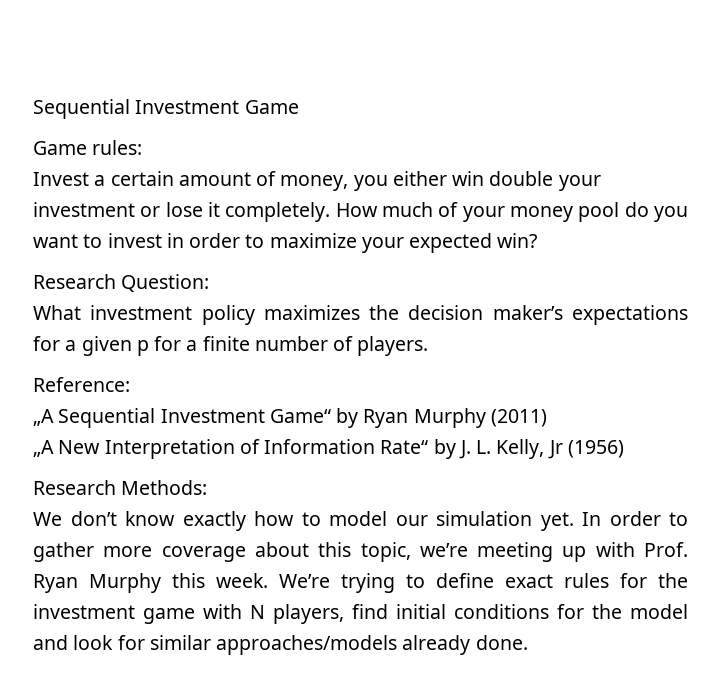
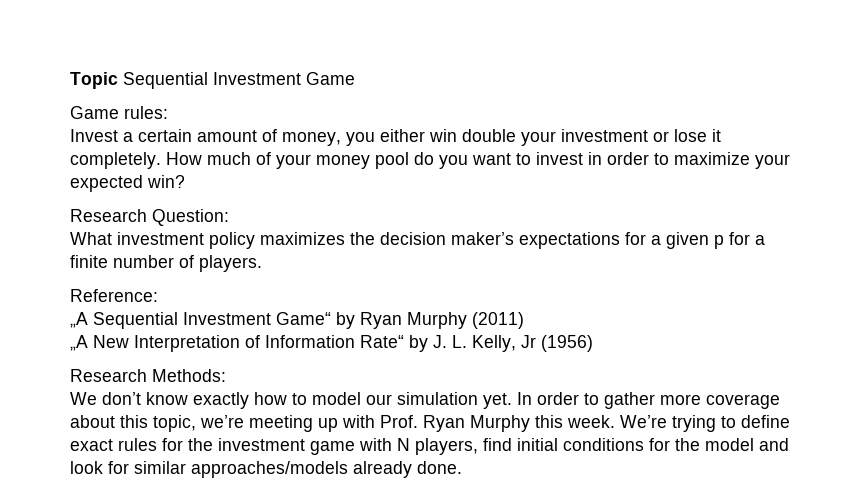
- Sequential Investment Game
+ Topic Sequential Investment Game

